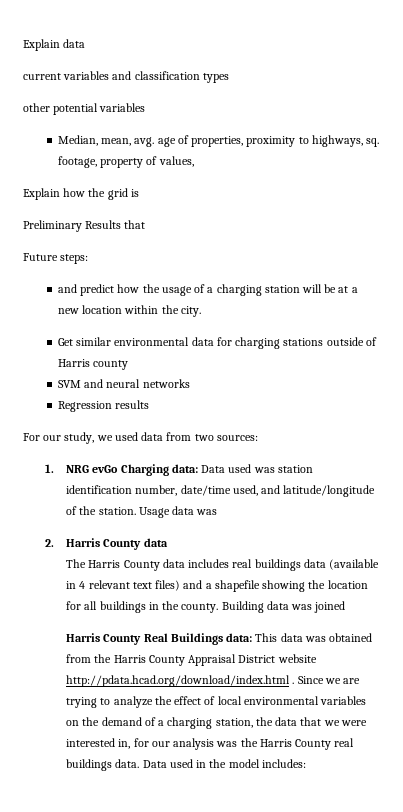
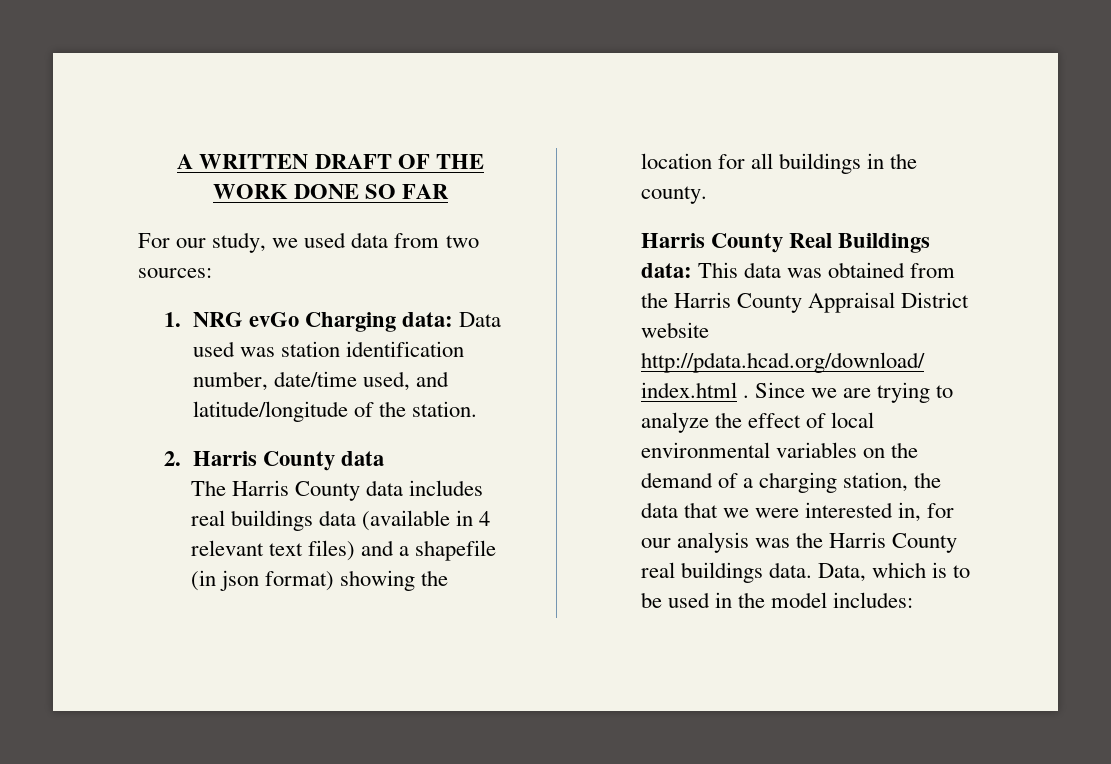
- Explain data
- current variables and classification types
- other potential variables
- Median, mean, avg. age of properties, proximity to highways, sq. footage, property of values,
- Explain how the grid is
- Preliminary Results that
- Future steps:
- and predict how the usage of a charging station will be at a new location within the city.
- Get similar environmental data for charging stations outside of Harris county
- SVM and neural networks
- Regression results
+ A WRITTEN DRAFT OF THE WORK DONE SO FAR
- Usage data was
- The Harris County data includes real buildings data (available in 4 relevant text files) and a shapefile showing the location for all buildings in the county. Building data was joined
+ The Harris County data includes real buildings data (available in 4 relevant text files) and a shapefile (in json format) showing the location for all buildings in the county.
- Data used in the model includes:
+ Data, which is to be used in the model includes:

